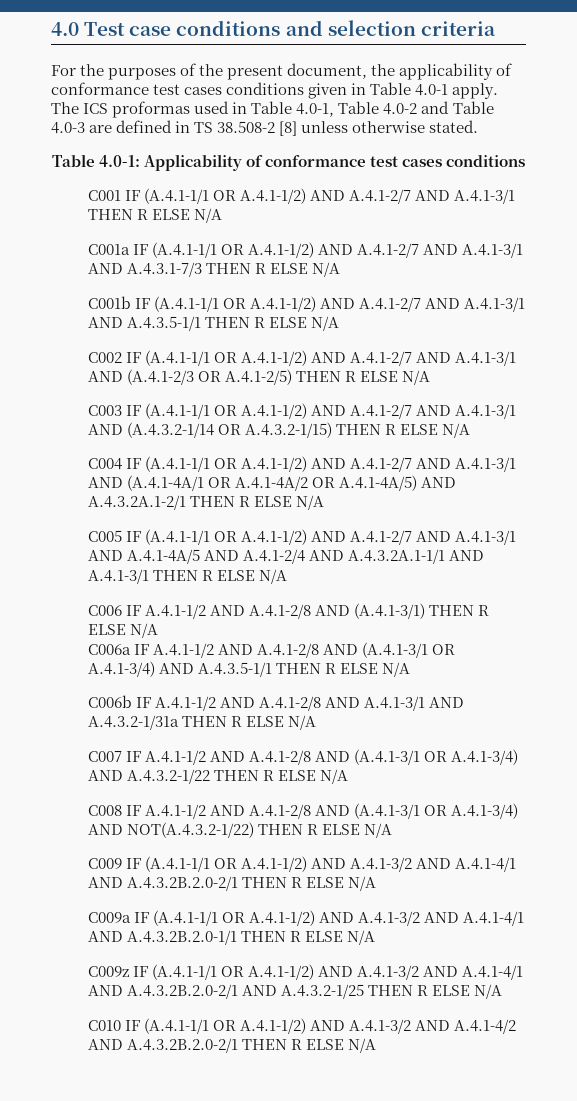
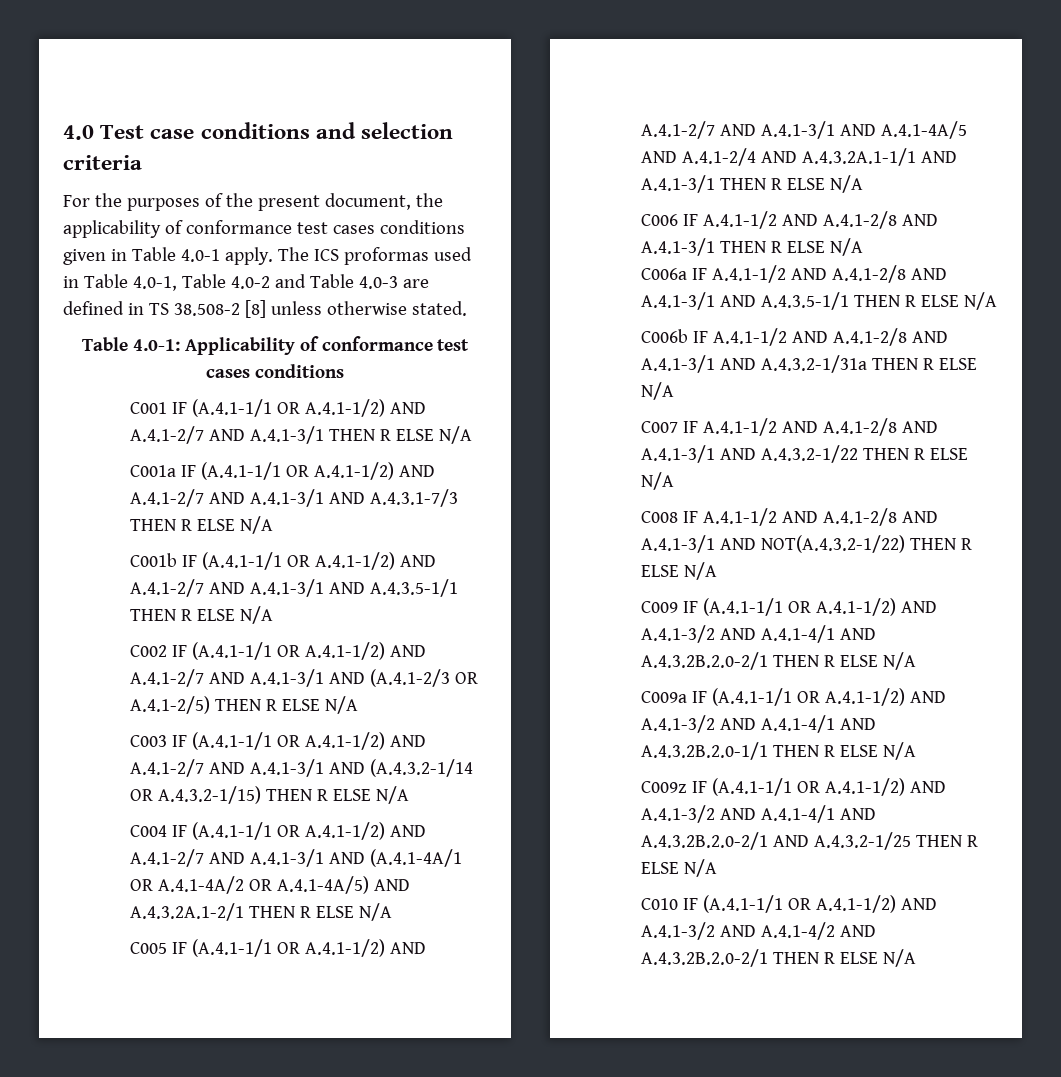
- C006 IF A.4.1-1/2 AND A.4.1-2/8 AND (A.4.1-3/1) THEN R ELSE N/A
+ C006 IF A.4.1-1/2 AND A.4.1-2/8 AND A.4.1-3/1 THEN R ELSE N/A
- C006a IF A.4.1-1/2 AND A.4.1-2/8 AND (A.4.1-3/1 OR A.4.1-3/4) AND A.4.3.5-1/1 THEN R ELSE N/A
+ C006a IF A.4.1-1/2 AND A.4.1-2/8 AND A.4.1-3/1 AND A.4.3.5-1/1 THEN R ELSE N/A
- C007 IF A.4.1-1/2 AND A.4.1-2/8 AND (A.4.1-3/1 OR A.4.1-3/4) AND A.4.3.2-1/22 THEN R ELSE N/A
+ C007 IF A.4.1-1/2 AND A.4.1-2/8 AND A.4.1-3/1 AND A.4.3.2-1/22 THEN R ELSE N/A
- C008 IF A.4.1-1/2 AND A.4.1-2/8 AND (A.4.1-3/1 OR A.4.1-3/4) AND NOT(A.4.3.2-1/22) THEN R ELSE N/A
+ C008 IF A.4.1-1/2 AND A.4.1-2/8 AND A.4.1-3/1 AND NOT(A.4.3.2-1/22) THEN R ELSE N/A

